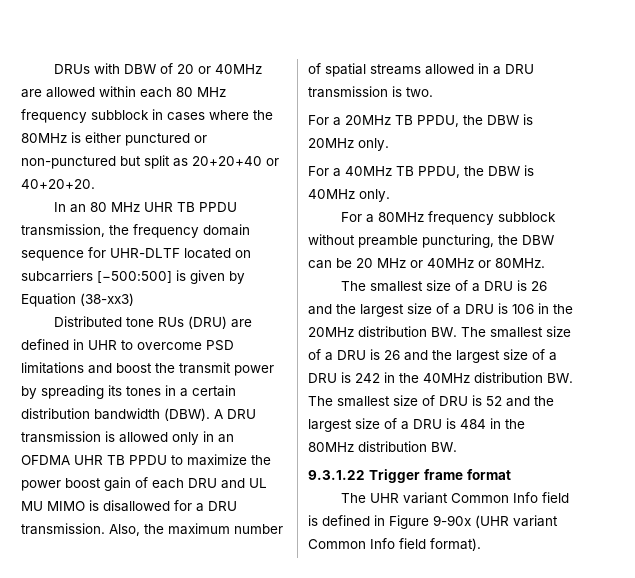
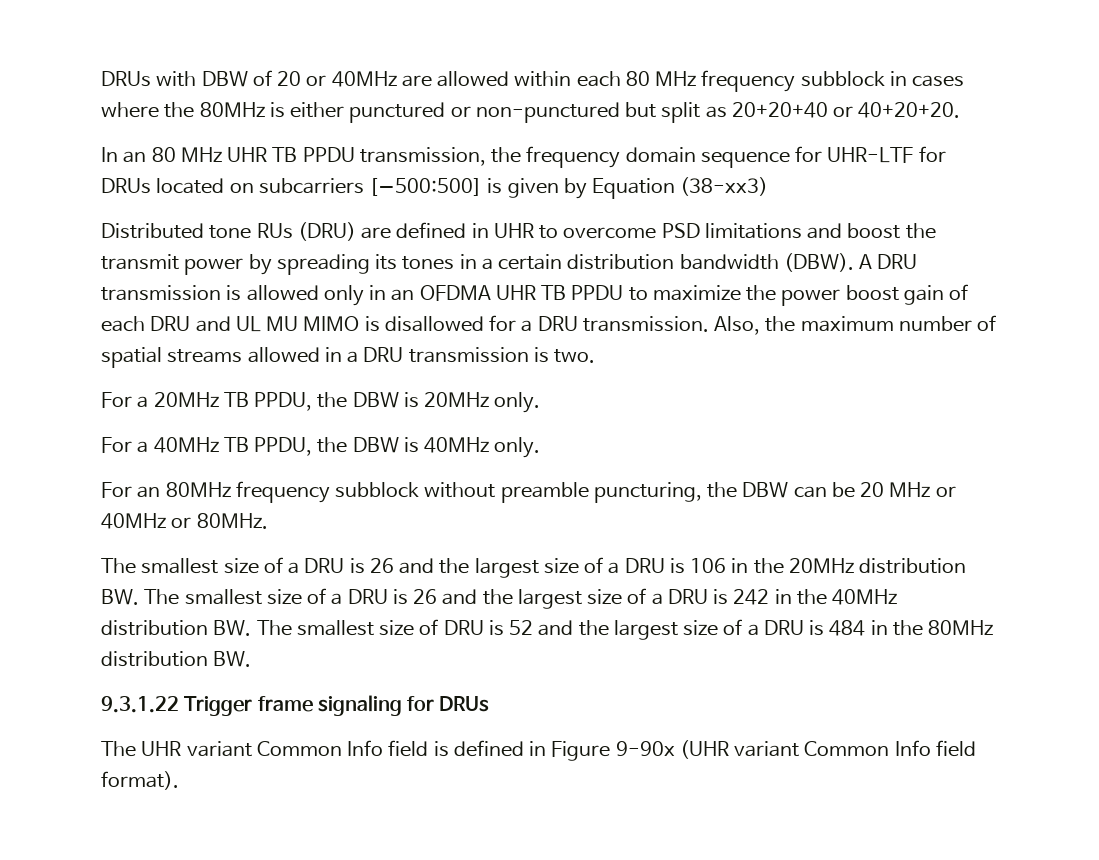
- In an 80 MHz UHR TB PPDU transmission, the frequency domain sequence for UHR-DLTF located on subcarriers [−500:500] is given by Equation (38-xx3)
+ In an 80 MHz UHR TB PPDU transmission, the frequency domain sequence for UHR-LTF for DRUs located on subcarriers [−500:500] is given by Equation (38-xx3)
- For a 80MHz frequency subblock without preamble puncturing, the DBW can be 20 MHz or 40MHz or 80MHz.
+ For an 80MHz frequency subblock without preamble puncturing, the DBW can be 20 MHz or 40MHz or 80MHz.
- 9.3.1.22 Trigger frame format
+ 9.3.1.22 Trigger frame signaling for DRUs

